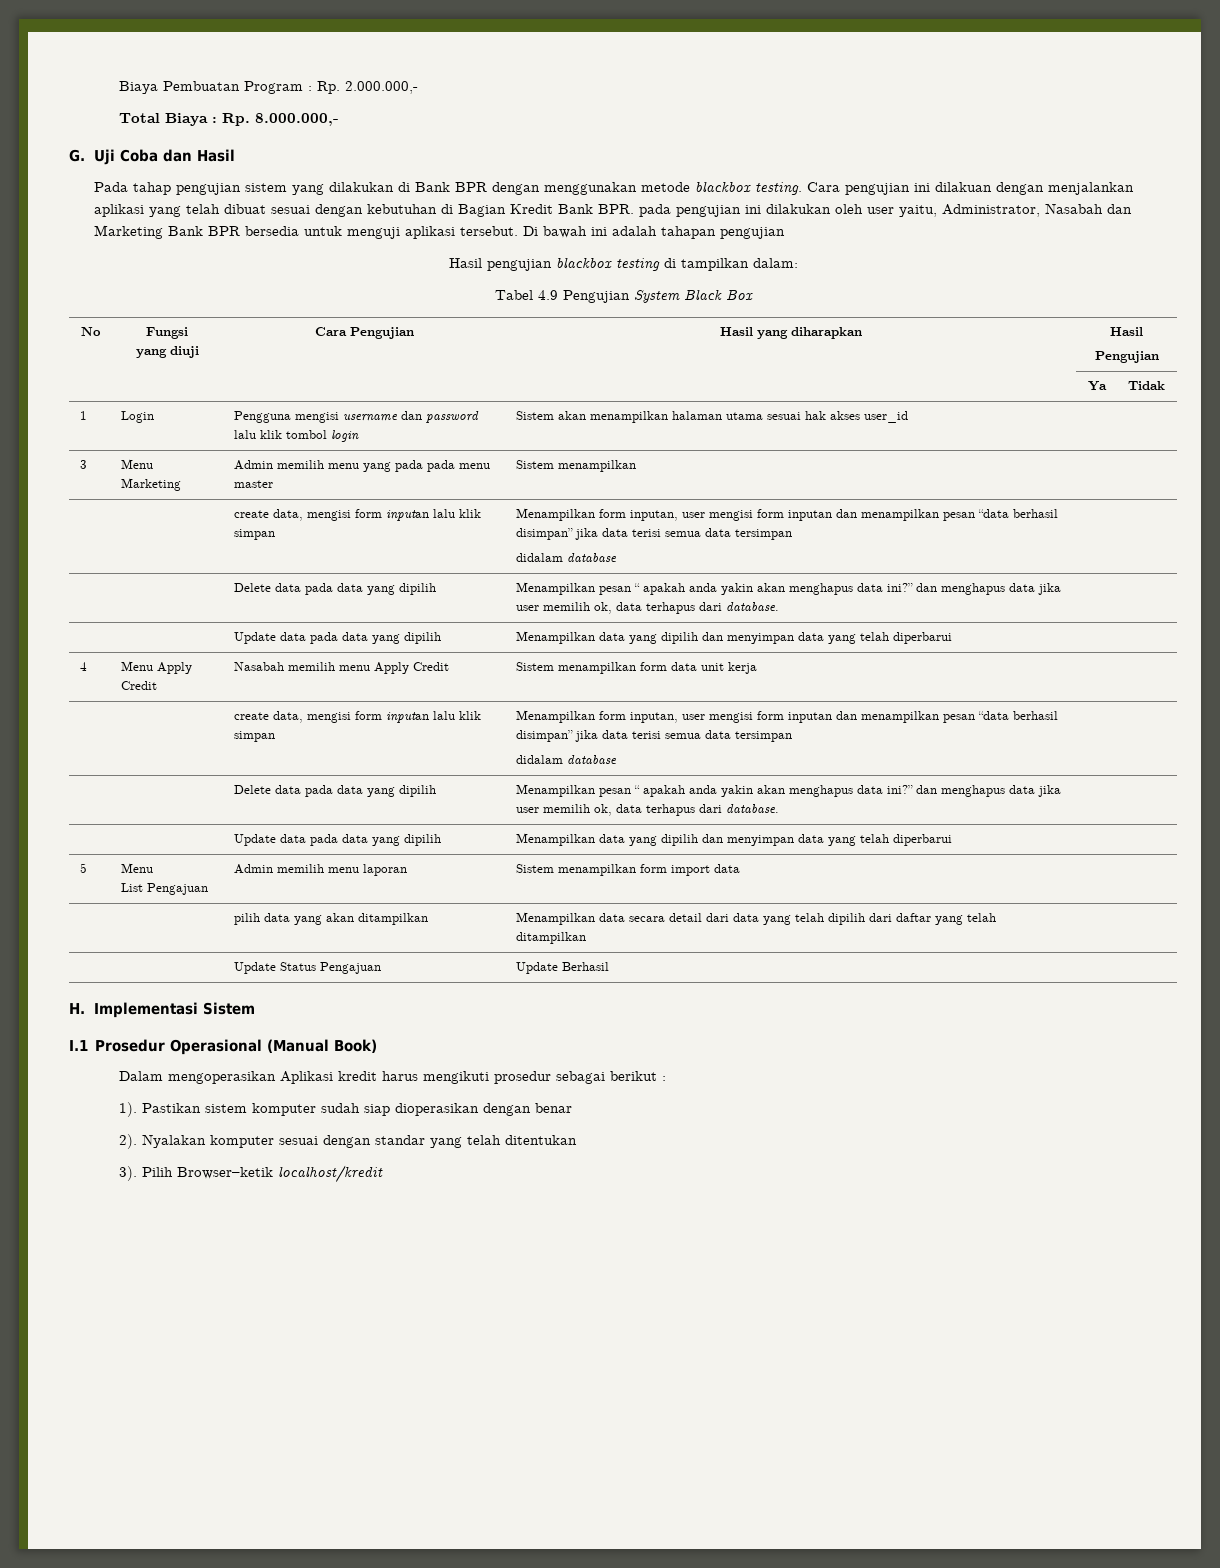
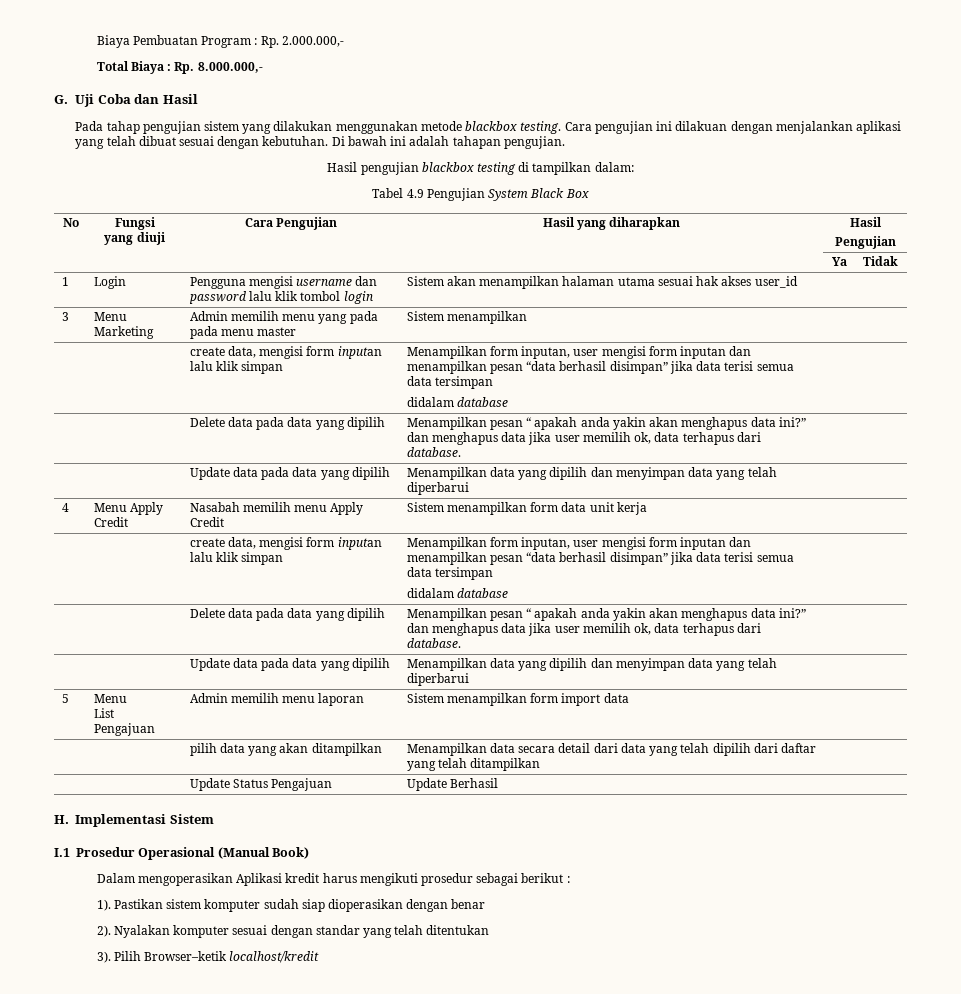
- Pada tahap pengujian sistem yang dilakukan di Bank BPR dengan menggunakan metode blackbox testing.
+ Pada tahap pengujian sistem yang dilakukan menggunakan metode blackbox testing.
- Cara pengujian ini dilakuan dengan menjalankan aplikasi yang telah dibuat sesuai dengan kebutuhan di Bagian Kredit Bank BPR. pada pengujian ini dilakukan oleh user yaitu, Administrator, Nasabah dan Marketing Bank BPR bersedia untuk menguji aplikasi tersebut.
+ Cara pengujian ini dilakuan dengan menjalankan aplikasi yang telah dibuat sesuai dengan kebutuhan.
- Di bawah ini adalah tahapan pengujian
+ Di bawah ini adalah tahapan pengujian.

